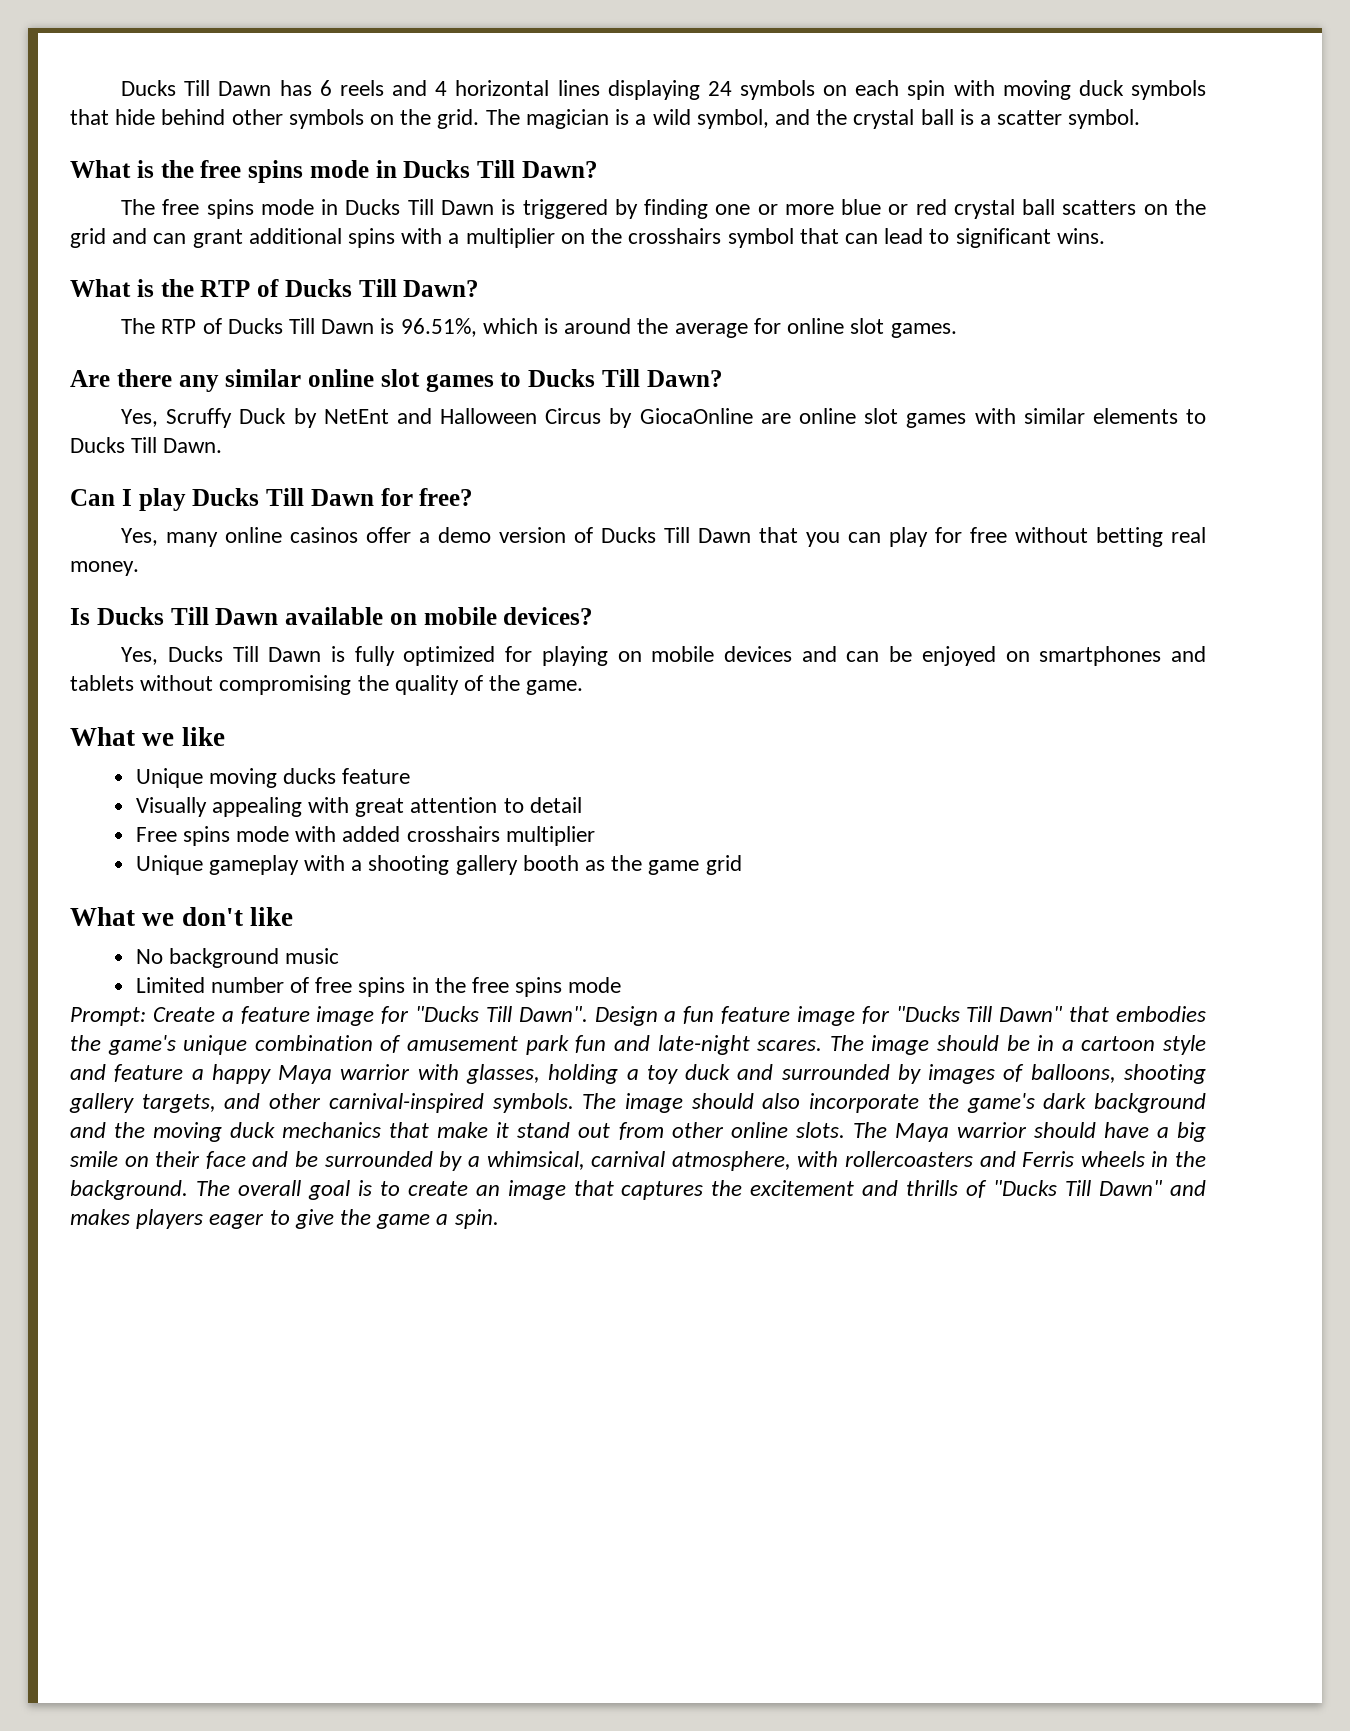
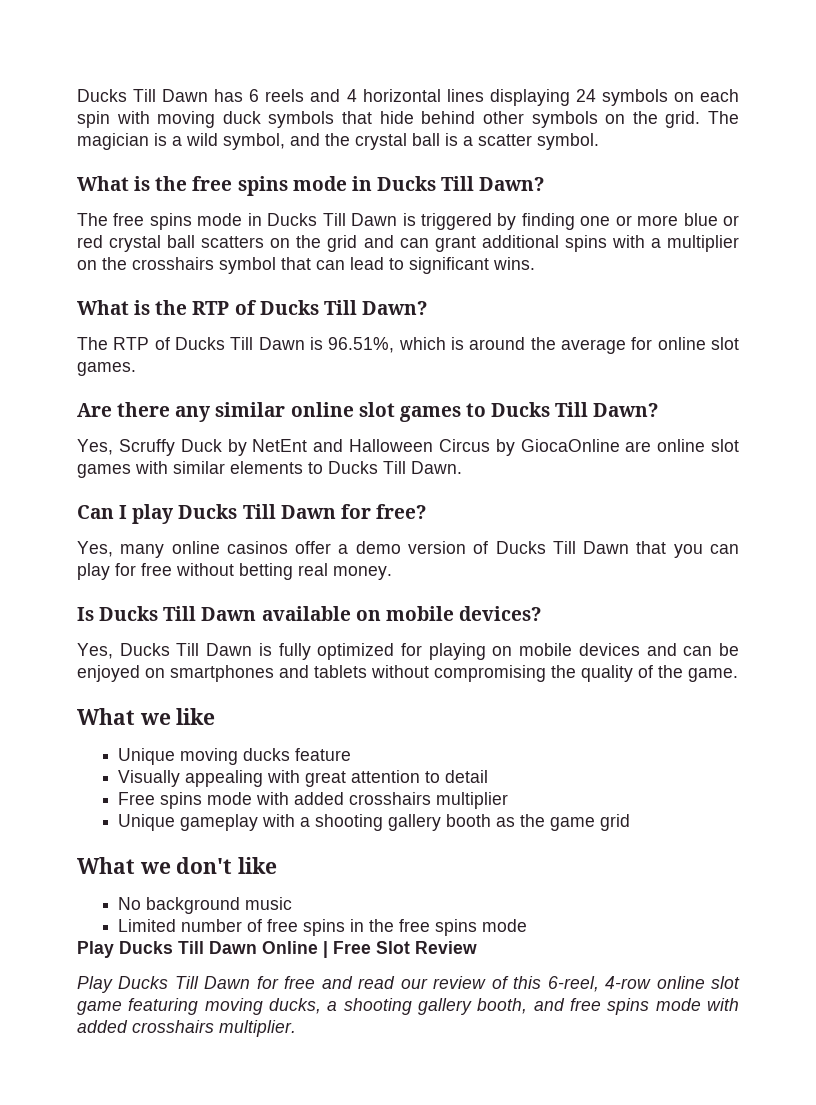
- Prompt: Create a feature image for "Ducks Till Dawn". Design a fun feature image for "Ducks Till Dawn" that embodies the game's unique combination of amusement park fun and late-night scares. The image should be in a cartoon style and feature a happy Maya warrior with glasses, holding a toy duck and surrounded by images of balloons, shooting gallery targets, and other carnival-inspired symbols. The image should also incorporate the game's dark background and the moving duck mechanics that make it stand out from other online slots. The Maya warrior should have a big smile on their face and be surrounded by a whimsical, carnival atmosphere, with rollercoasters and Ferris wheels in the background. The overall goal is to create an image that captures the excitement and thrills of "Ducks Till Dawn" and makes players eager to give the game a spin.
+ Play Ducks Till Dawn Online | Free Slot Review
+ Play Ducks Till Dawn for free and read our review of this 6-reel, 4-row online slot game featuring moving ducks, a shooting gallery booth, and free spins mode with added crosshairs multiplier.

